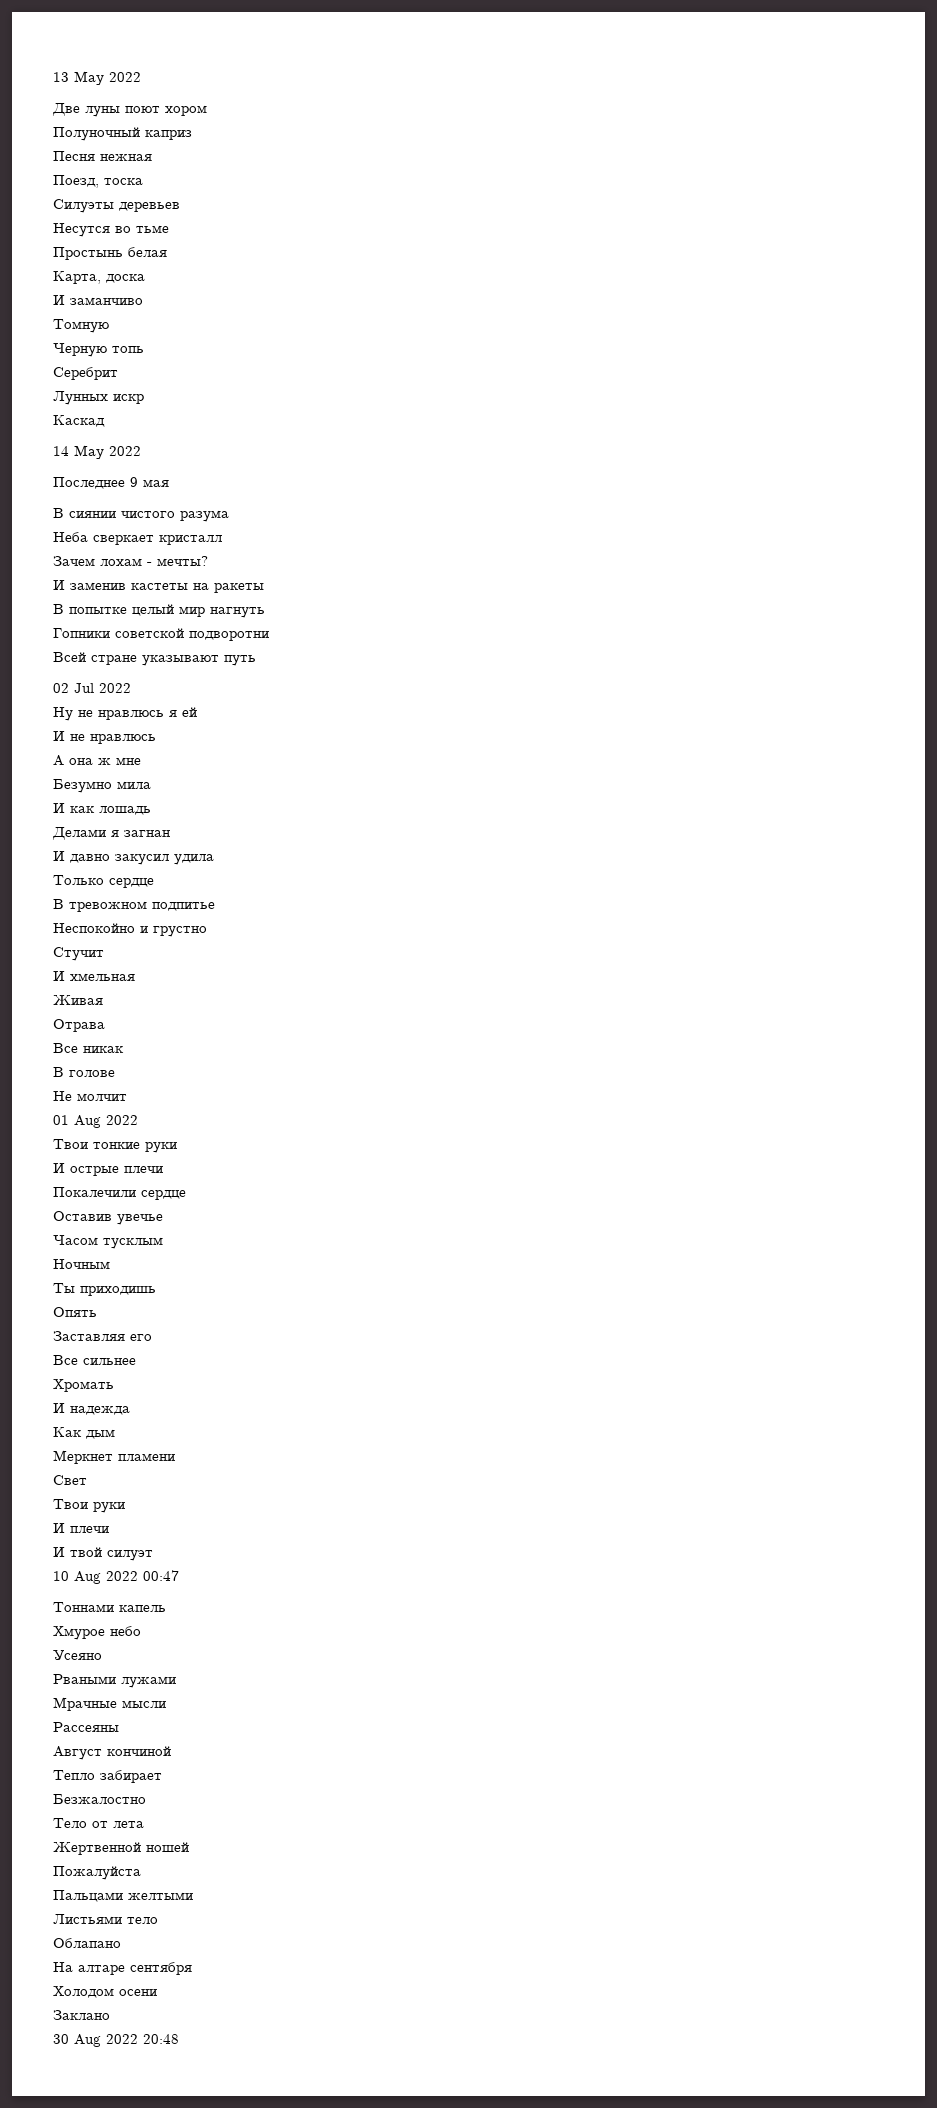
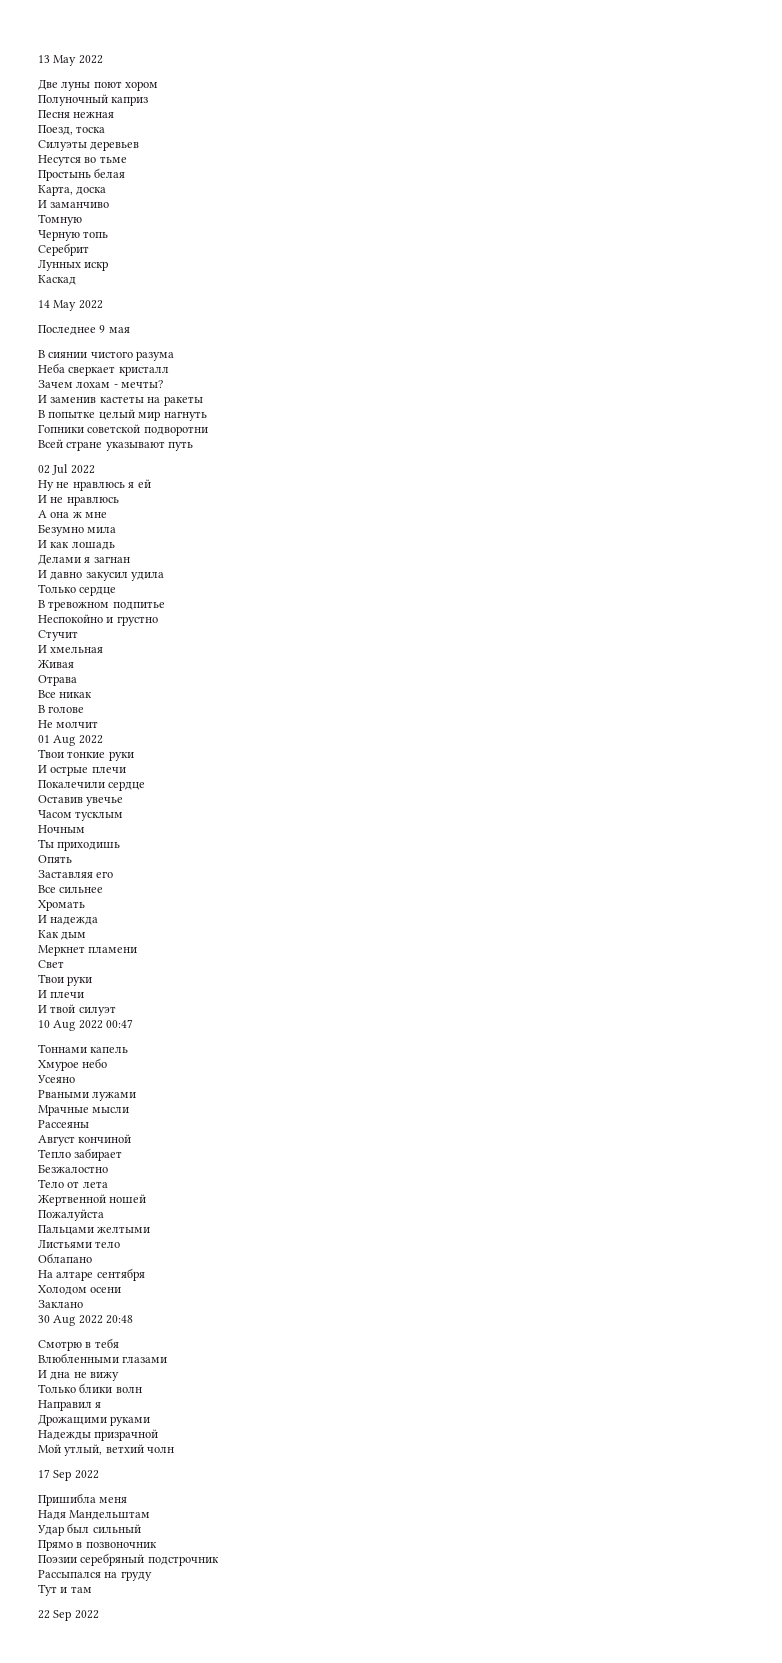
+ Смотрю в тебя
+ Влюбленными глазами
+ И дна не вижу
+ Только блики волн
+ Направил я
+ Дрожащими руками
+ Надежды призрачной
+ Мой утлый, ветхий чолн
+ 17 Sep 2022
+ Пришибла меня
+ Надя Мандельштам
+ Удар был сильный
+ Прямо в позвоночник
+ Поэзии серебряный подстрочник
+ Рассыпался на груду
+ Тут и там
+ 22 Sep 2022

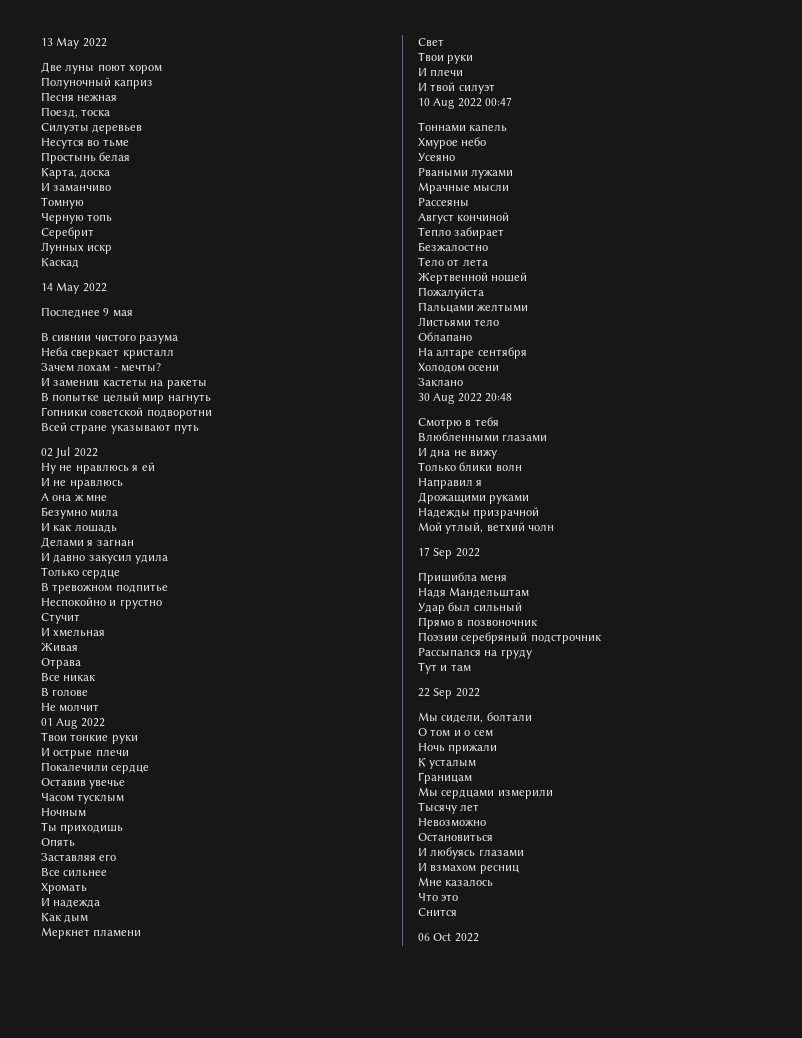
+ Мы сидели, болтали
+ О том и о сем
+ Ночь прижали
+ К усталым
+ Границам
+ Мы сердцами измерили
+ Тысячу лет
+ Невозможно
+ Остановиться
+ И любуясь глазами
+ И взмахом ресниц
+ Мне казалось
+ Что это
+ Снится
+ 06 Oct 2022

